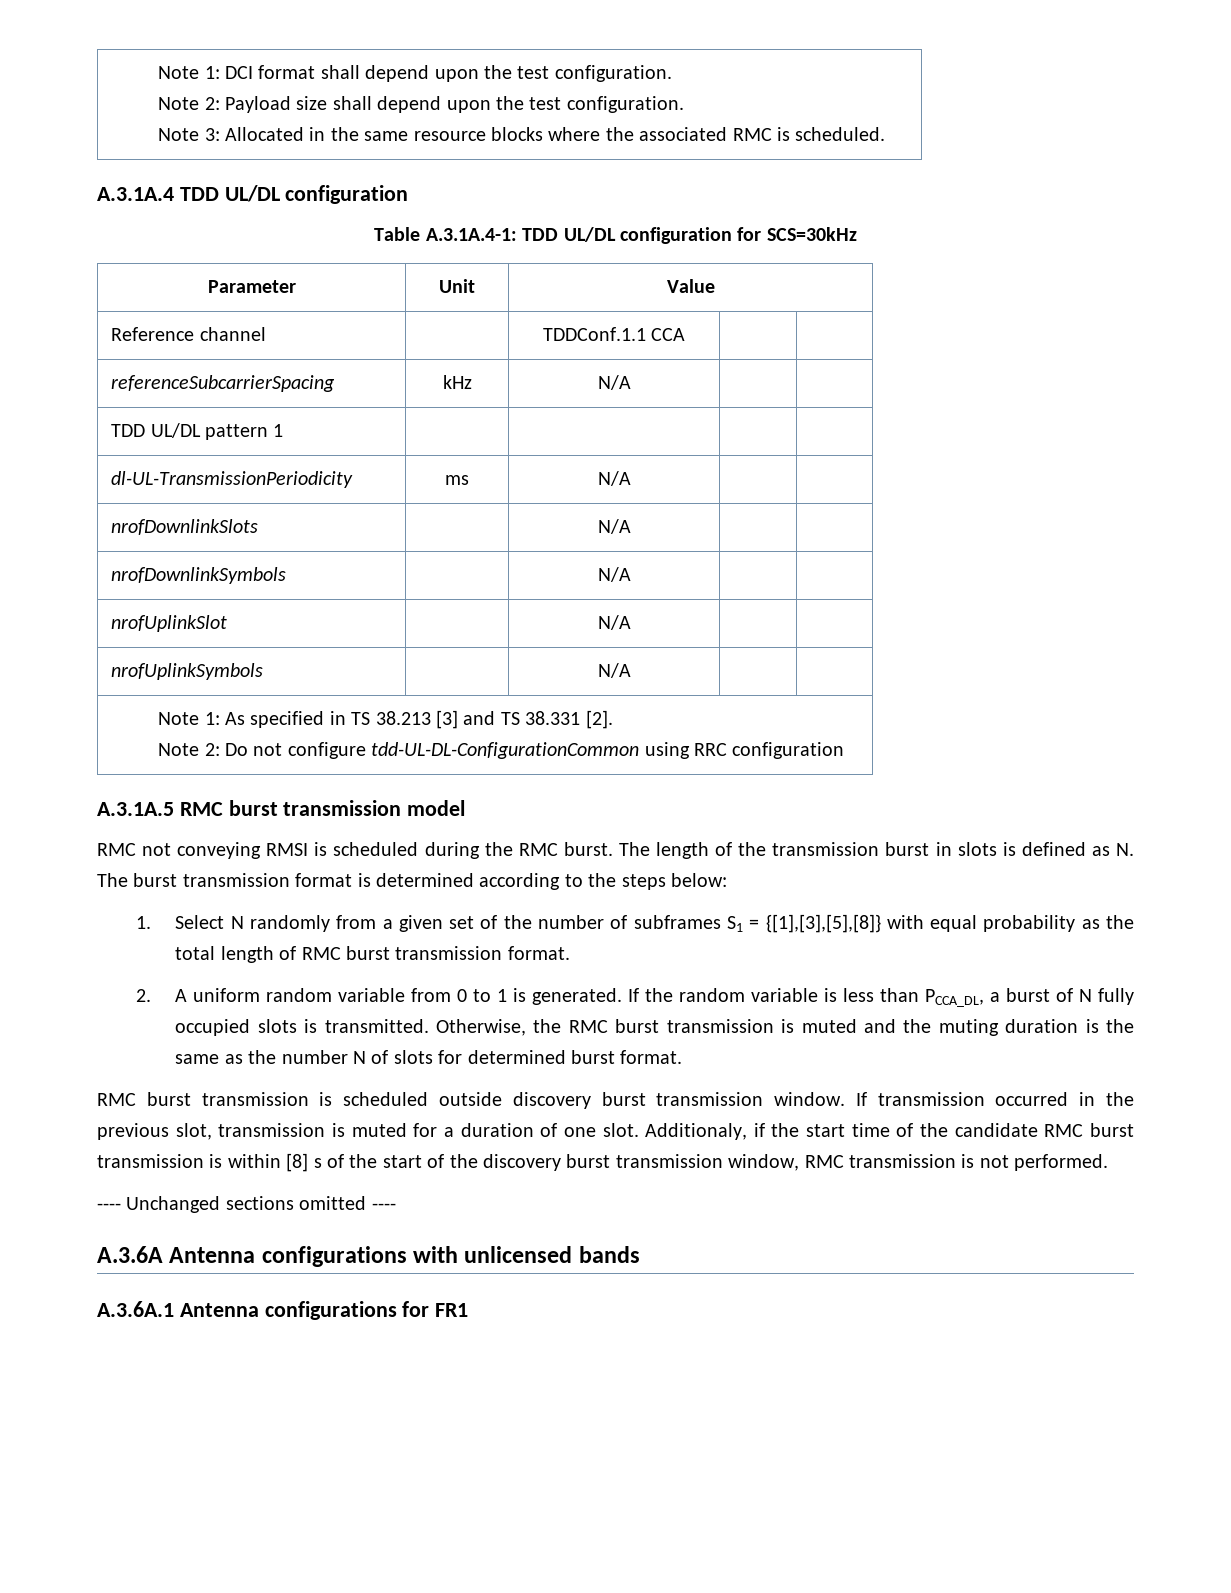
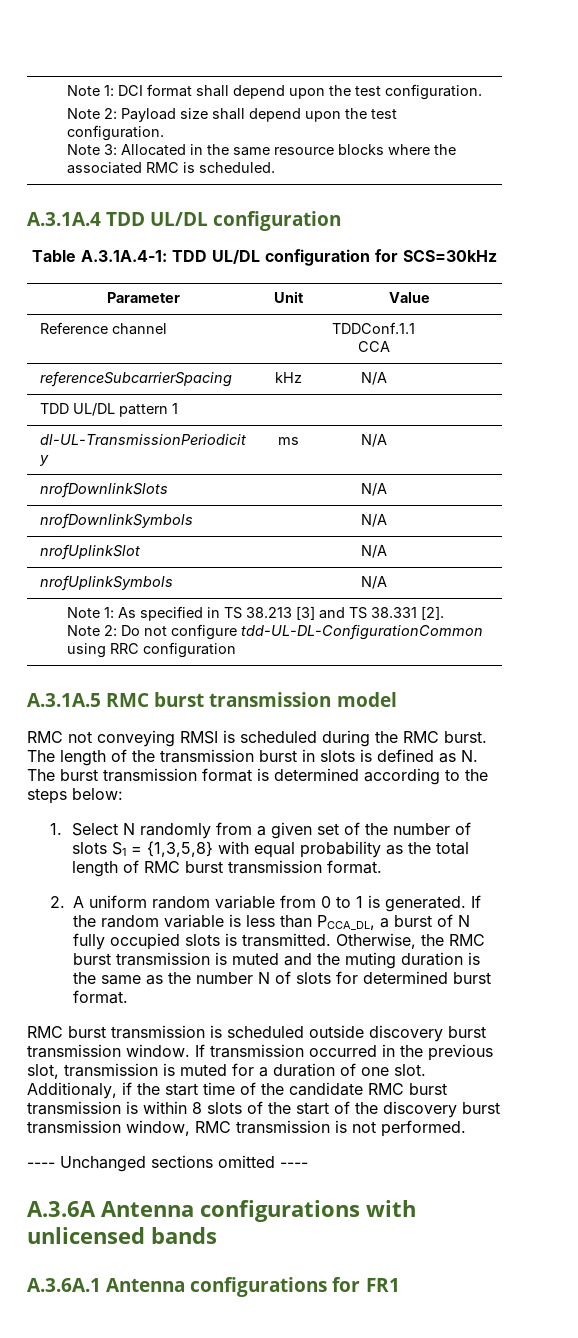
- 1. Select N randomly from a given set of the number of subframes S1 = {[1],[3],[5],[8]} with equal probability as the total length of RMC burst transmission format.
+ 1. Select N randomly from a given set of the number of slots S1 = {1,3,5,8} with equal probability as the total length of RMC burst transmission format.
- Additionaly, if the start time of the candidate RMC burst transmission is within [8] s of the start of the discovery burst transmission window, RMC transmission is not performed.
+ Additionaly, if the start time of the candidate RMC burst transmission is within 8 slots of the start of the discovery burst transmission window, RMC transmission is not performed.

